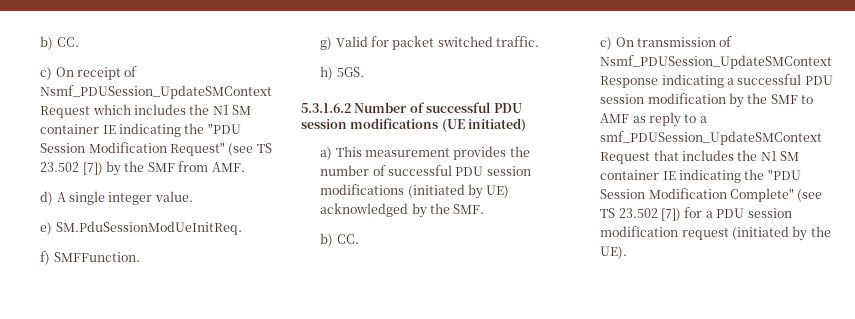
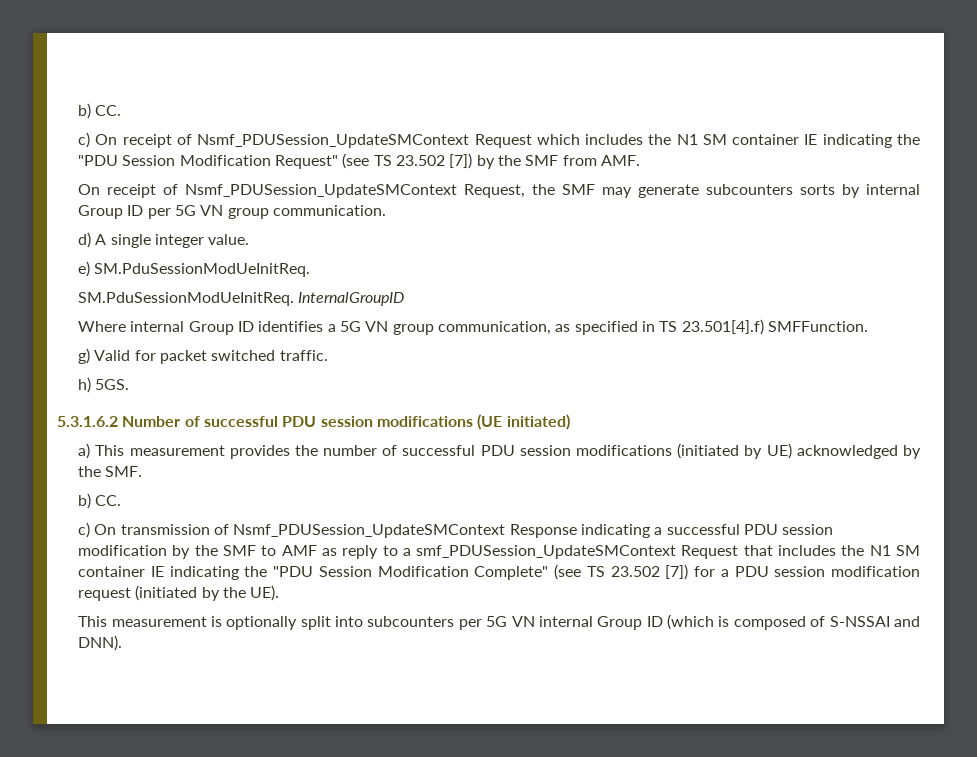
+ On receipt of Nsmf_PDUSession_UpdateSMContext Request, the SMF may generate subcounters sorts by internal Group ID per 5G VN group communication.
- f) SMFFunction.
+ SM.PduSessionModUeInitReq. InternalGroupID
+ Where internal Group ID identifies a 5G VN group communication, as specified in TS 23.501[4].f) SMFFunction.
+ This measurement is optionally split into subcounters per 5G VN internal Group ID (which is composed of S-NSSAI and DNN).

